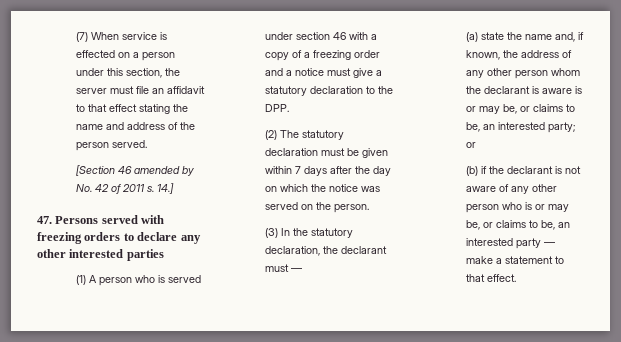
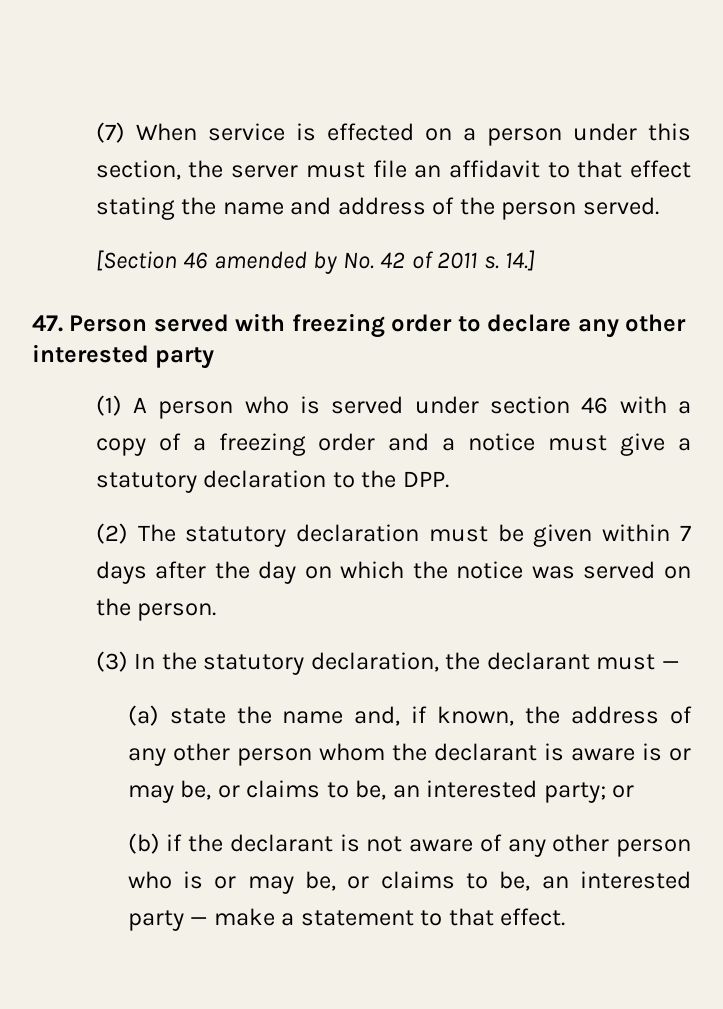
- 47. Persons served with freezing orders to declare any other interested parties
+ 47. Person served with freezing order to declare any other interested party

